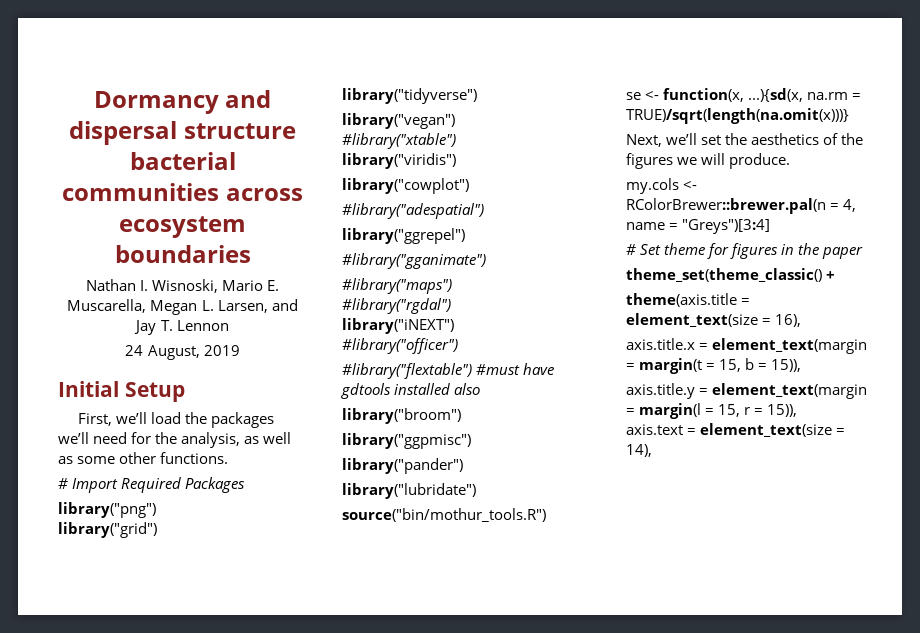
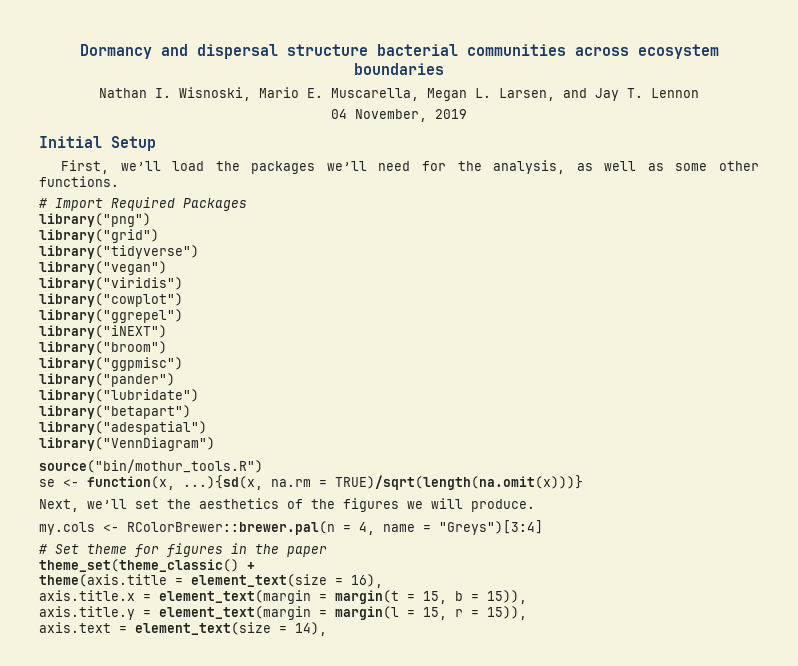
- 24 August, 2019
+ 04 November, 2019
- #library("xtable")
- #library("adespatial")
- #library("gganimate")
- #library("maps")
- #library("rgdal")
  library("iNEXT")
- #library("officer")
- #library("flextable") #must have gdtools installed also
+ library("betapart")
+ library("adespatial")
+ library("VennDiagram")

